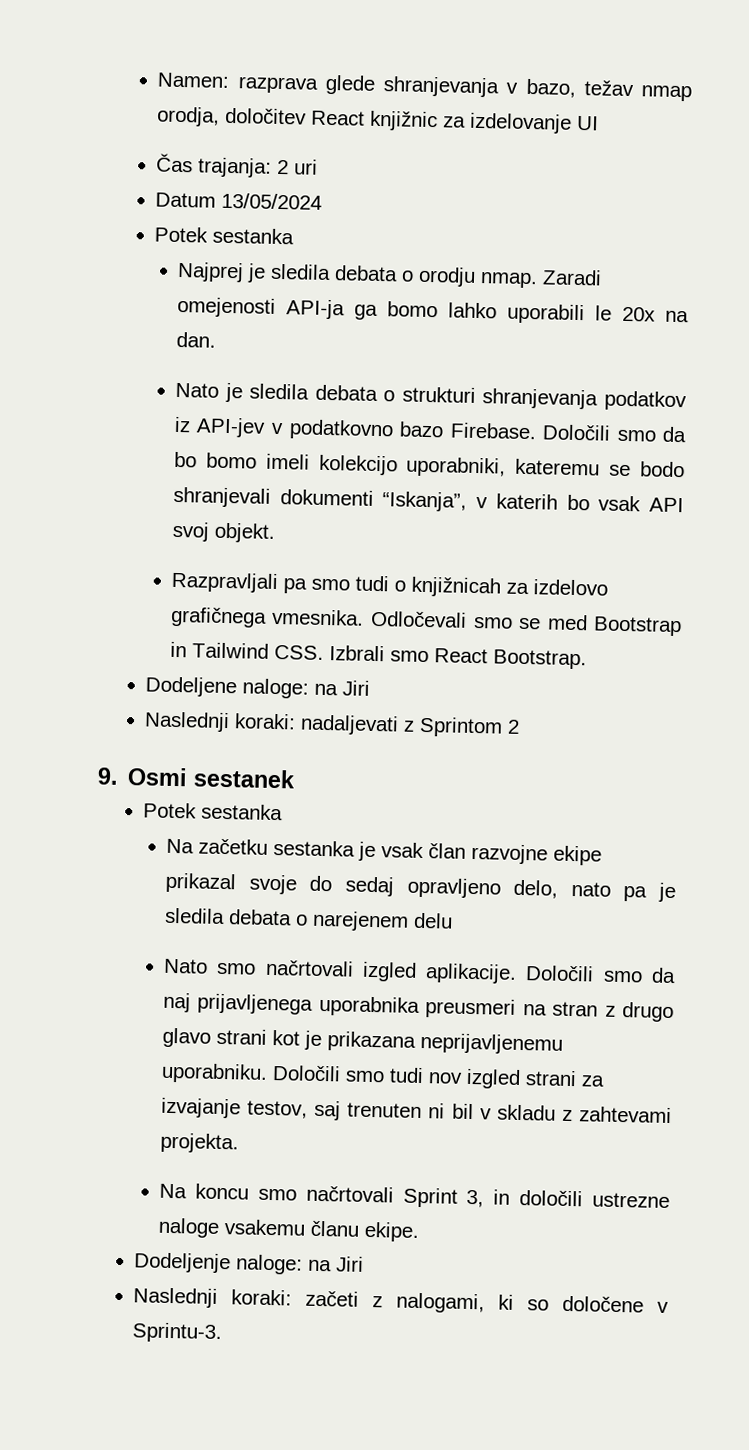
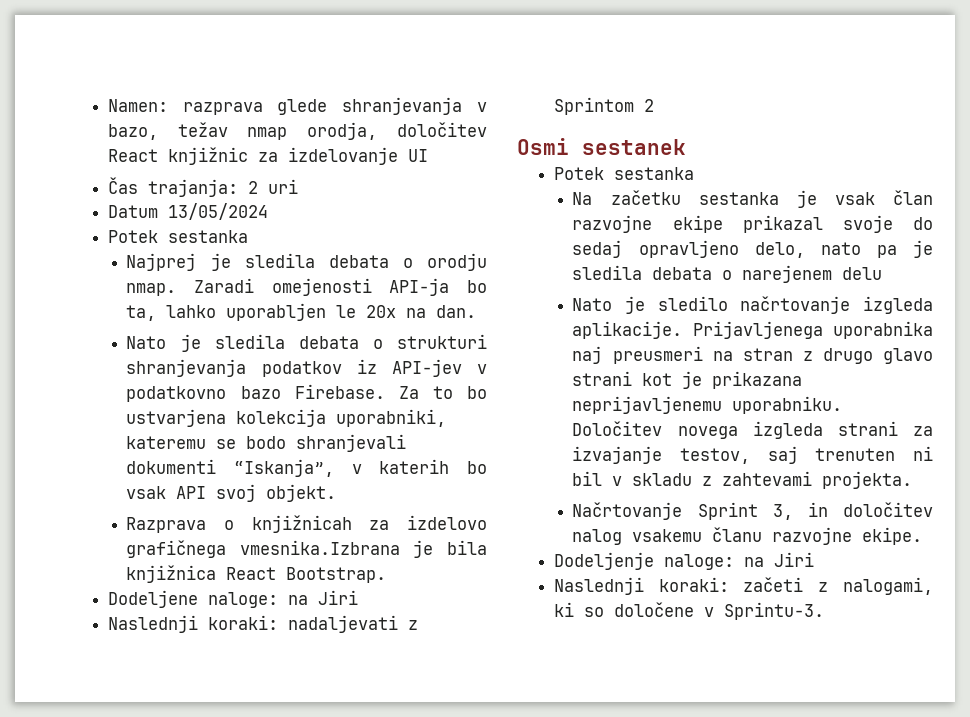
- Zaradi omejenosti API-ja ga bomo lahko uporabili le 20x na dan.
+ Zaradi omejenosti API-ja bo ta, lahko uporabljen le 20x na dan.
- Določili smo da bo bomo imeli kolekcijo uporabniki, kateremu se bodo shranjevali dokumenti “Iskanja”, v katerih bo vsak API svoj objekt.
+ Za to bo ustvarjena kolekcija uporabniki, kateremu se bodo shranjevali dokumenti “Iskanja”, v katerih bo vsak API svoj objekt.
- Razpravljali pa smo tudi o knjižnicah za izdelovo grafičnega vmesnika. Odločevali smo se med Bootstrap in Tailwind CSS. Izbrali smo React Bootstrap.
+ Razprava o knjižnicah za izdelovo grafičnega vmesnika.Izbrana je bila knjižnica React Bootstrap.
- 9. Osmi sestanek
+ Osmi sestanek
- Nato smo načrtovali izgled aplikacije. Določili smo da naj prijavljenega uporabnika preusmeri na stran z drugo glavo strani kot je prikazana neprijavljenemu uporabniku.
+ Nato je sledilo načrtovanje izgleda aplikacije. Prijavljenega uporabnika naj preusmeri na stran z drugo glavo strani kot je prikazana neprijavljenemu uporabniku.
- Določili smo tudi nov izgled strani za izvajanje testov, saj trenuten ni bil v skladu z zahtevami projekta.
+ Določitev novega izgleda strani za izvajanje testov, saj trenuten ni bil v skladu z zahtevami projekta.
- Na koncu smo načrtovali Sprint 3, in določili ustrezne naloge vsakemu članu ekipe.
+ Načrtovanje Sprint 3, in določitev nalog vsakemu članu razvojne ekipe.

